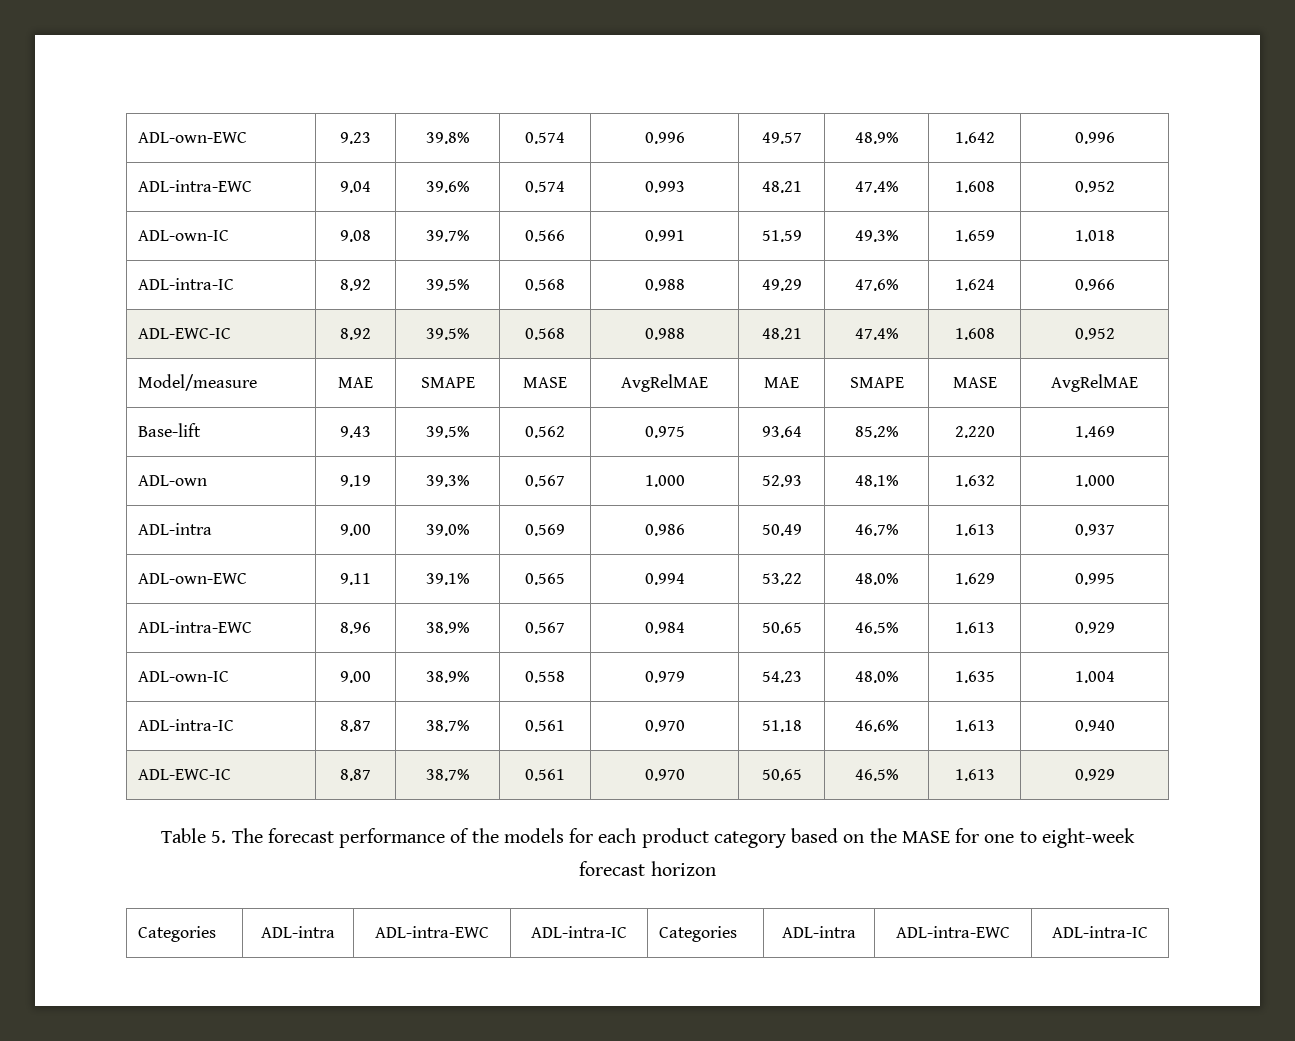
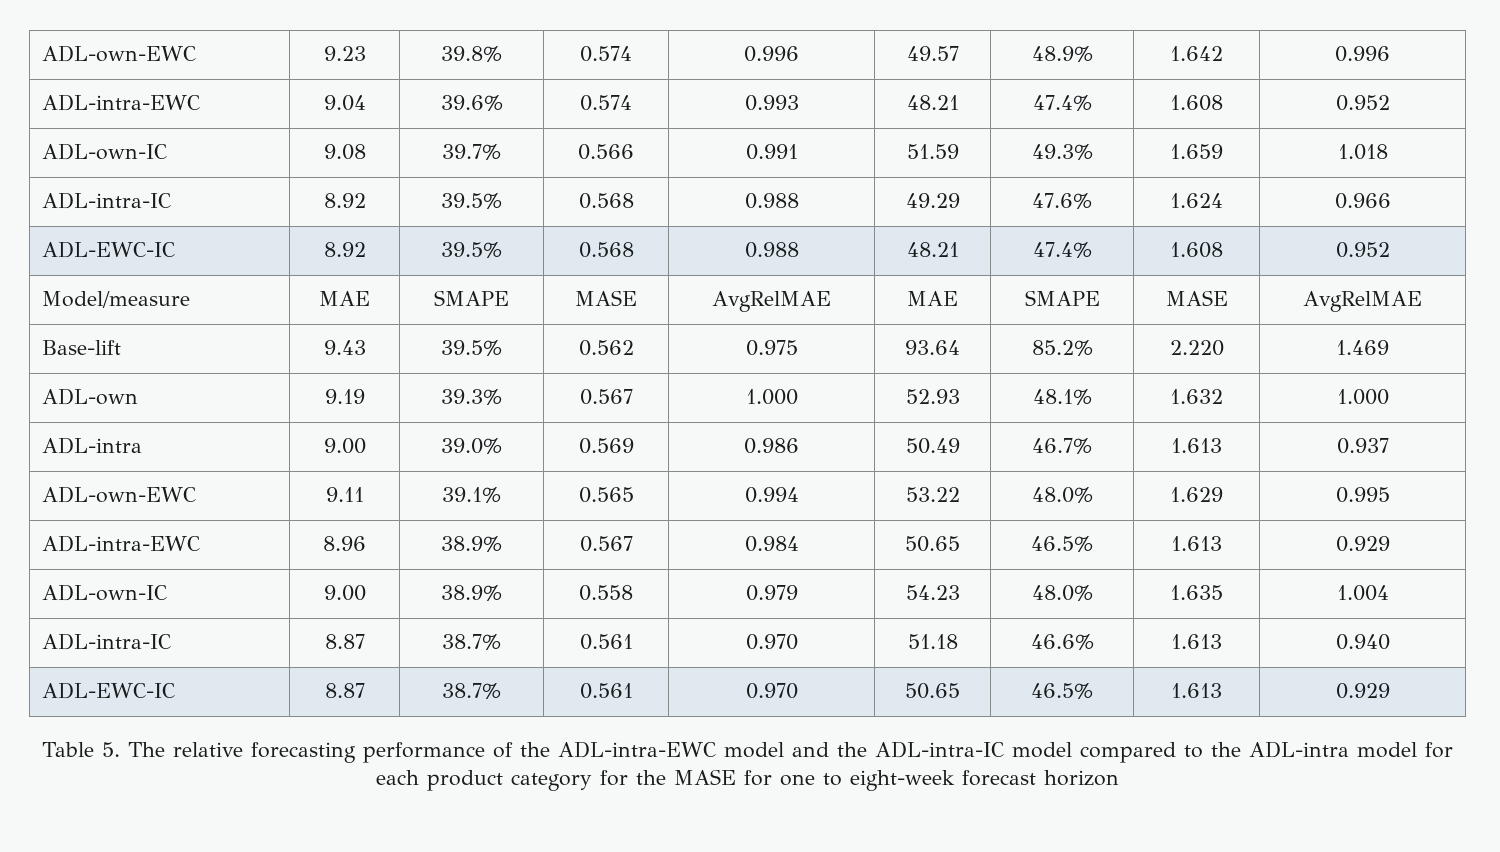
- Table 5. The forecast performance of the models for each product category based on the MASE for one to eight-week forecast horizon
+ Table 5. The relative forecasting performance of the ADL-intra-EWC model and the ADL-intra-IC model compared to the ADL-intra model for each product category for the MASE for one to eight-week forecast horizon
- Categories | ADL-intra | ADL-intra-EWC | ADL-intra-IC | Categories | ADL-intra | ADL-intra-EWC | ADL-intra-IC

